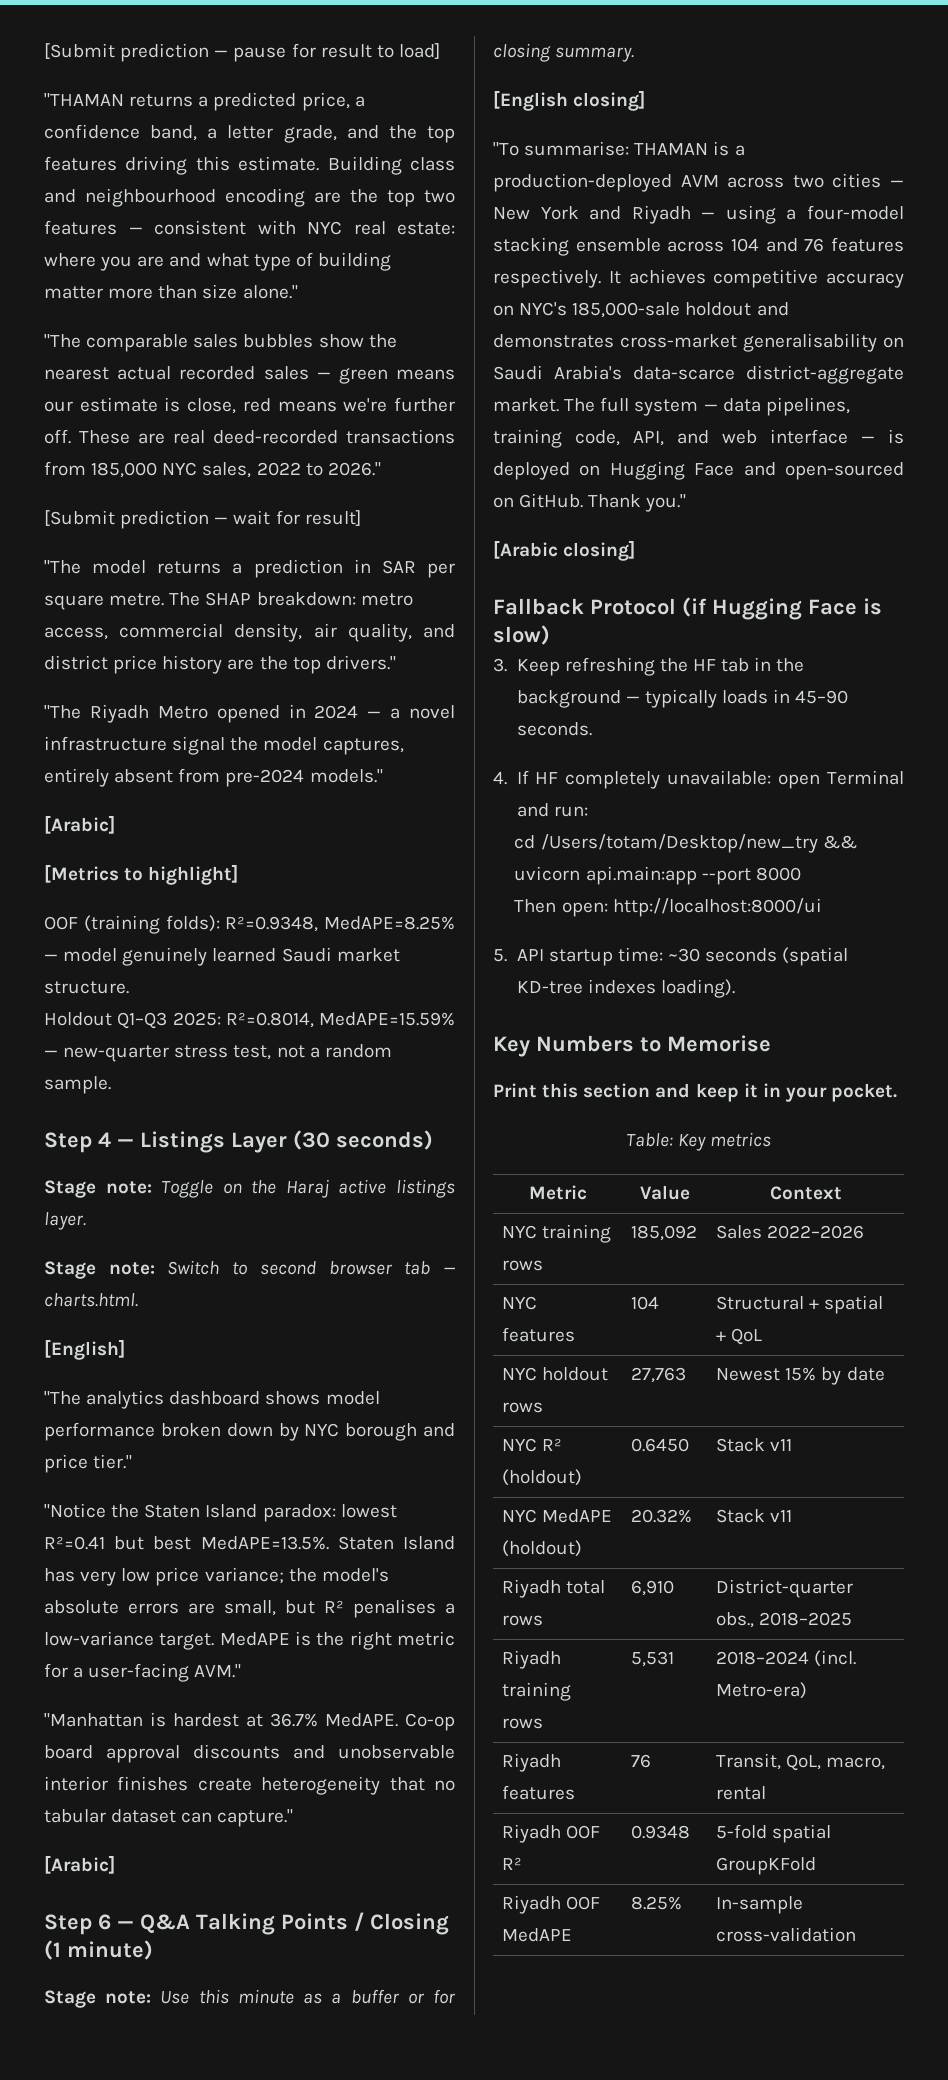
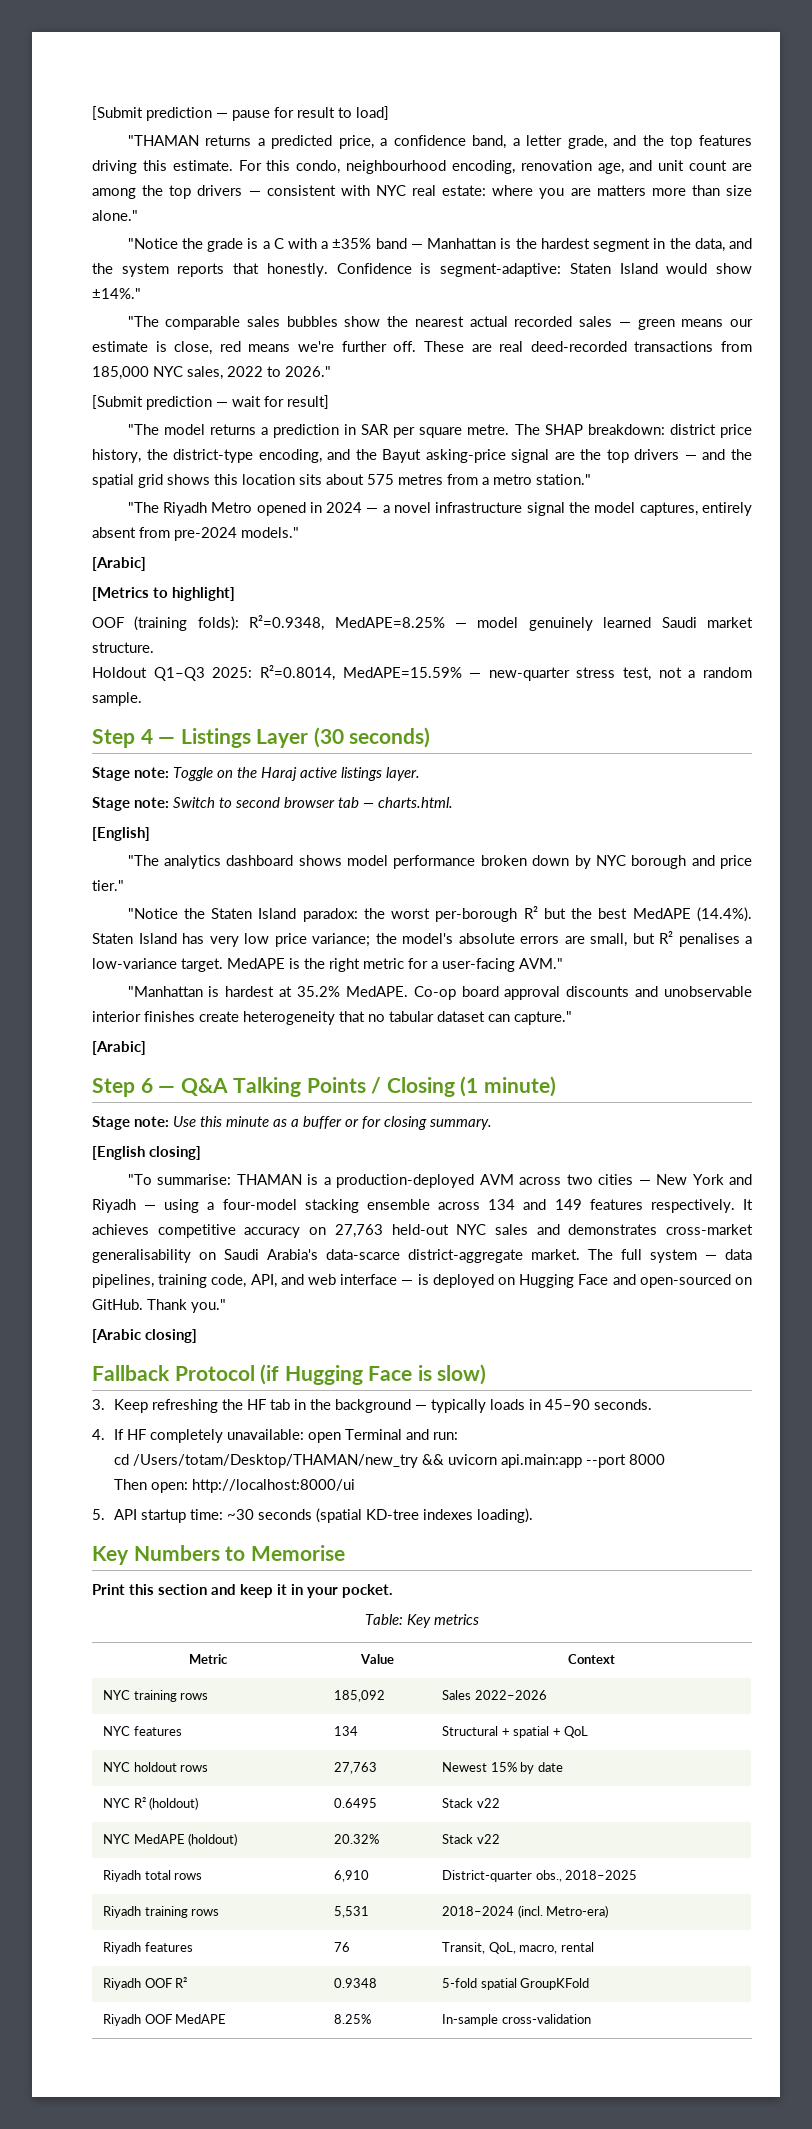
- Building class and neighbourhood encoding are the top two features — consistent with NYC real estate: where you are and what type of building matter more than size alone."
+ For this condo, neighbourhood encoding, renovation age, and unit count are among the top drivers — consistent with NYC real estate: where you are matters more than size alone."
+ "Notice the grade is a C with a ±35% band — Manhattan is the hardest segment in the data, and the system reports that honestly. Confidence is segment-adaptive: Staten Island would show ±14%."
- The SHAP breakdown: metro access, commercial density, air quality, and district price history are the top drivers."
+ The SHAP breakdown: district price history, the district-type encoding, and the Bayut asking-price signal are the top drivers — and the spatial grid shows this location sits about 575 metres from a metro station."
- "Notice the Staten Island paradox: lowest R²=0.41 but best MedAPE=13.5%. Staten Island has very low price variance; the model's absolute errors are small, but R² penalises a low-variance target.
+ "Notice the Staten Island paradox: the worst per-borough R² but the best MedAPE (14.4%). Staten Island has very low price variance; the model's absolute errors are small, but R² penalises a low-variance target.
- "Manhattan is hardest at 36.7% MedAPE.
+ "Manhattan is hardest at 35.2% MedAPE.
- "To summarise: THAMAN is a production-deployed AVM across two cities — New York and Riyadh — using a four-model stacking ensemble across 104 and 76 features respectively.
+ "To summarise: THAMAN is a production-deployed AVM across two cities — New York and Riyadh — using a four-model stacking ensemble across 134 and 149 features respectively.
- It achieves competitive accuracy on NYC's 185,000-sale holdout and demonstrates cross-market generalisability on Saudi Arabia's data-scarce district-aggregate market.
+ It achieves competitive accuracy on 27,763 held-out NYC sales and demonstrates cross-market generalisability on Saudi Arabia's data-scarce district-aggregate market.
- cd /Users/totam/Desktop/new_try && uvicorn api.main:app --port 8000
+ cd /Users/totam/Desktop/THAMAN/new_try && uvicorn api.main:app --port 8000
- NYC features | 104 | Structural + spatial + QoL
+ NYC features | 134 | Structural + spatial + QoL
- NYC R² (holdout) | 0.6450 | Stack v11
+ NYC R² (holdout) | 0.6495 | Stack v22
- NYC MedAPE (holdout) | 20.32% | Stack v11
+ NYC MedAPE (holdout) | 20.32% | Stack v22

